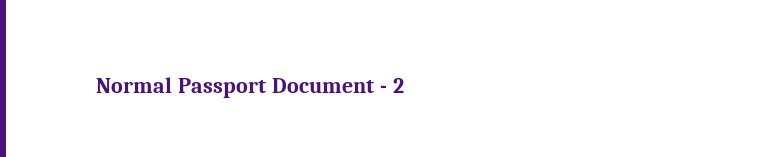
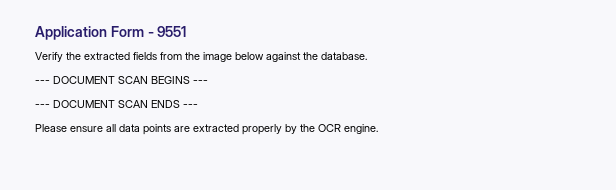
- Normal Passport Document - 2
+ Application Form - 9551
+ Verify the extracted fields from the image below against the database.
+ --- DOCUMENT SCAN BEGINS ---
+ --- DOCUMENT SCAN ENDS ---
+ Please ensure all data points are extracted properly by the OCR engine.

